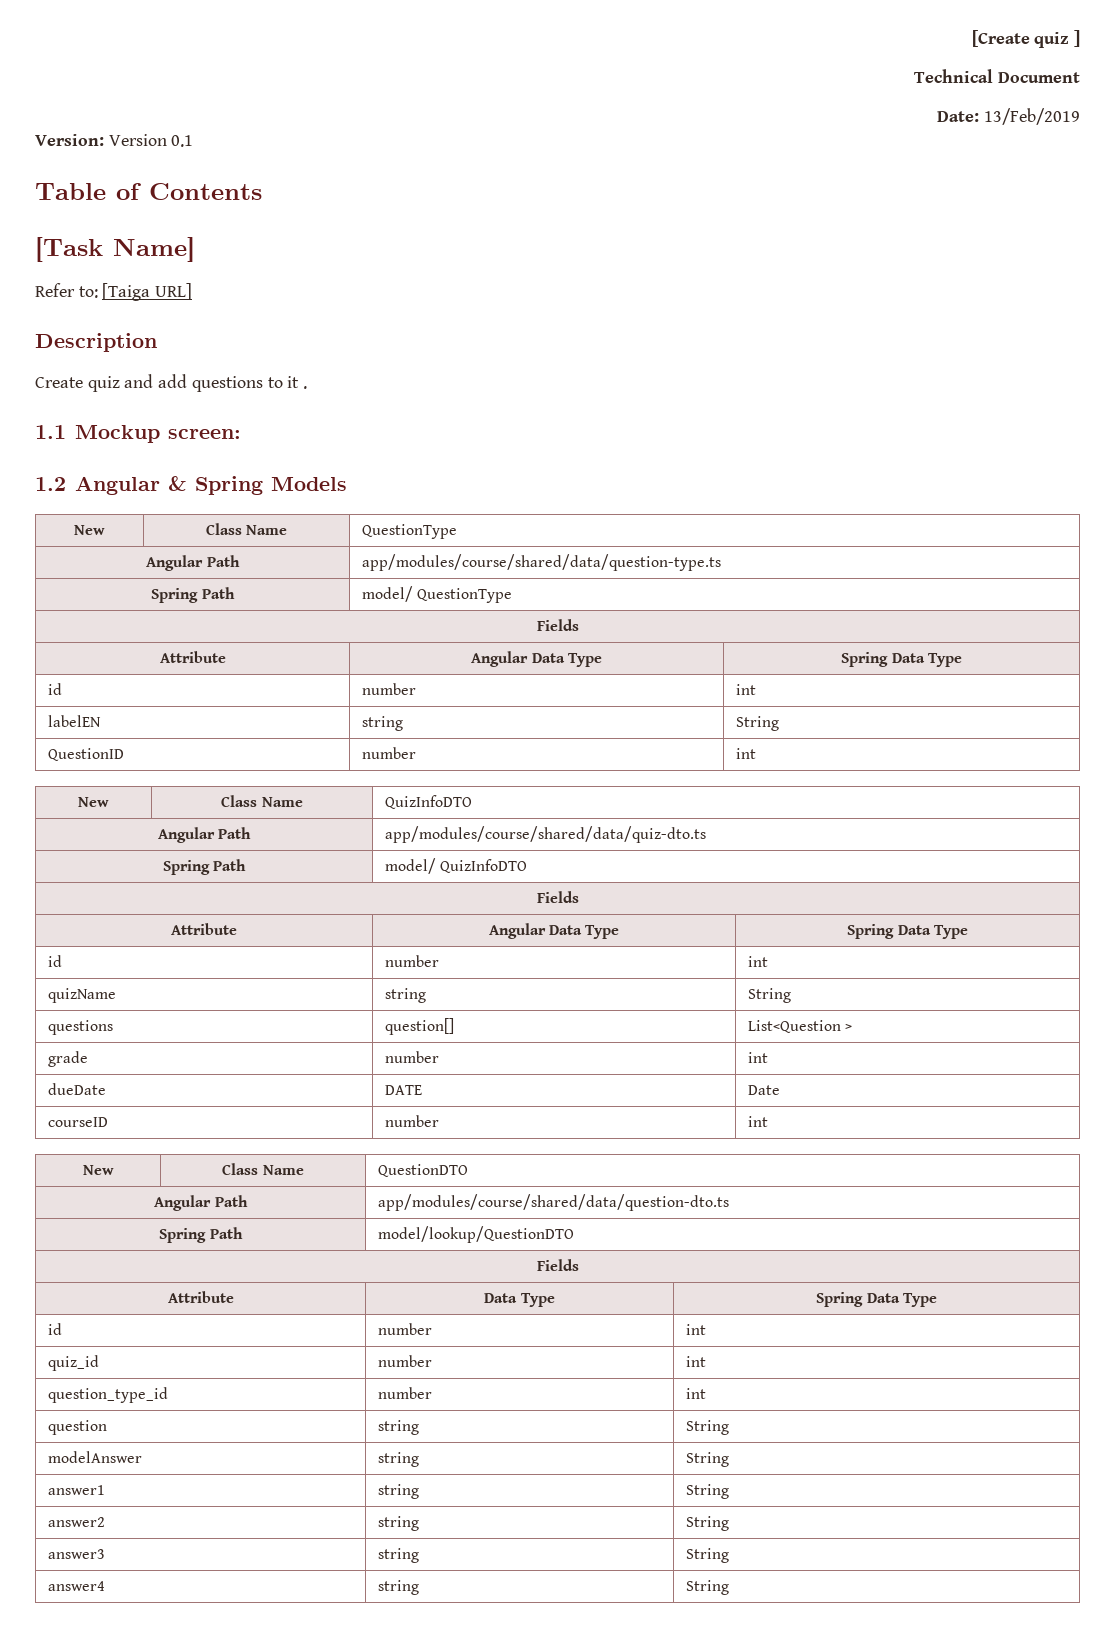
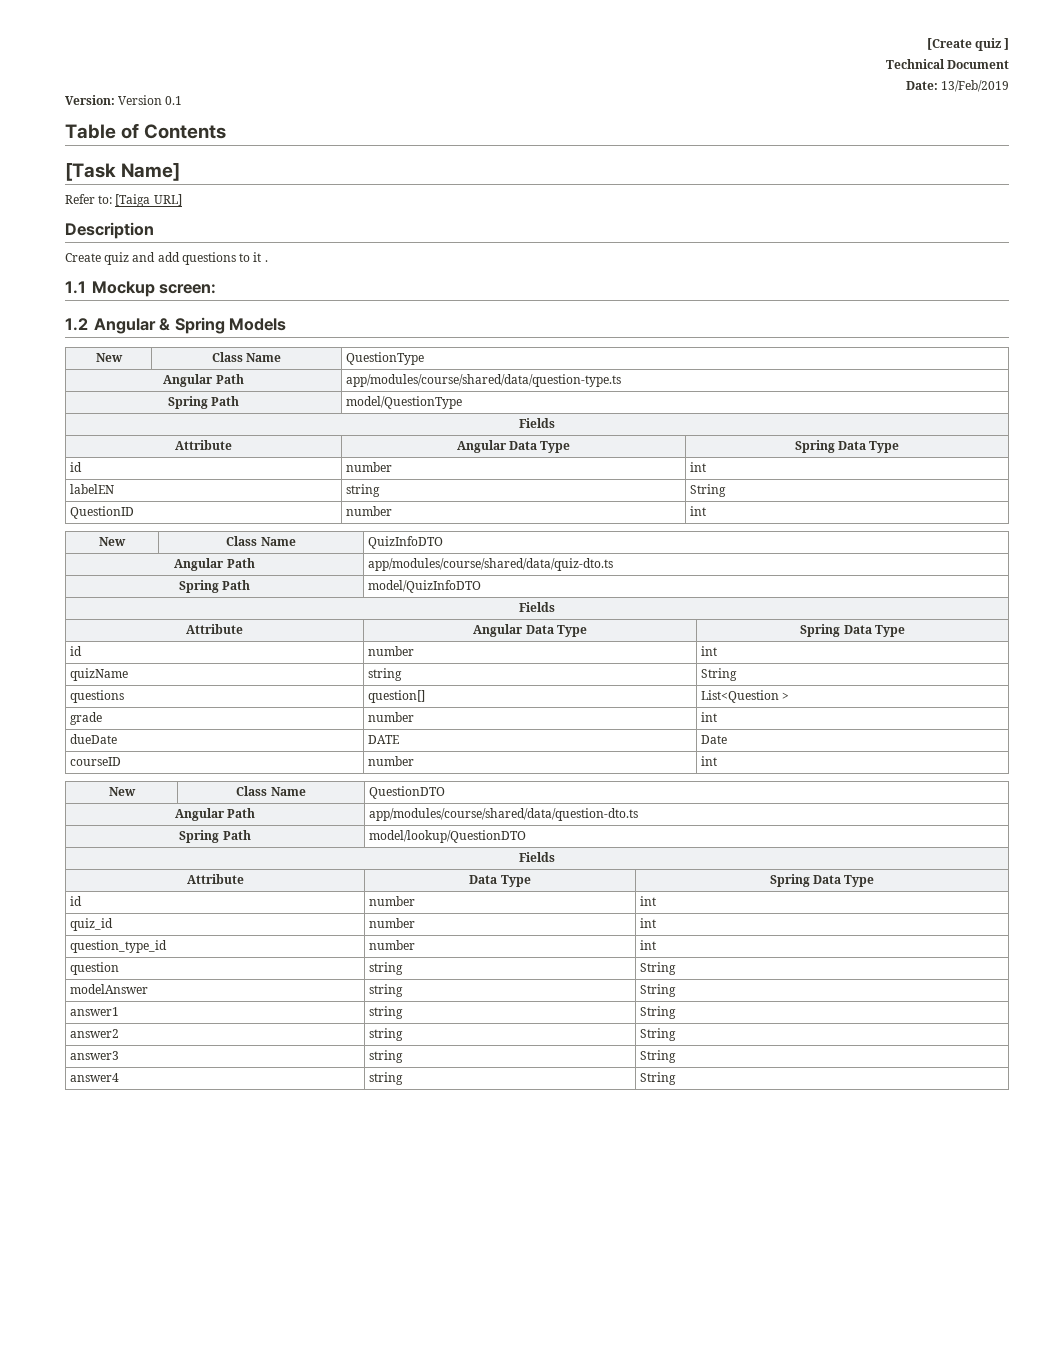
- Spring Path | model/ QuestionType
+ Spring Path | model/QuestionType
- Spring Path | model/ QuizInfoDTO
+ Spring Path | model/QuizInfoDTO

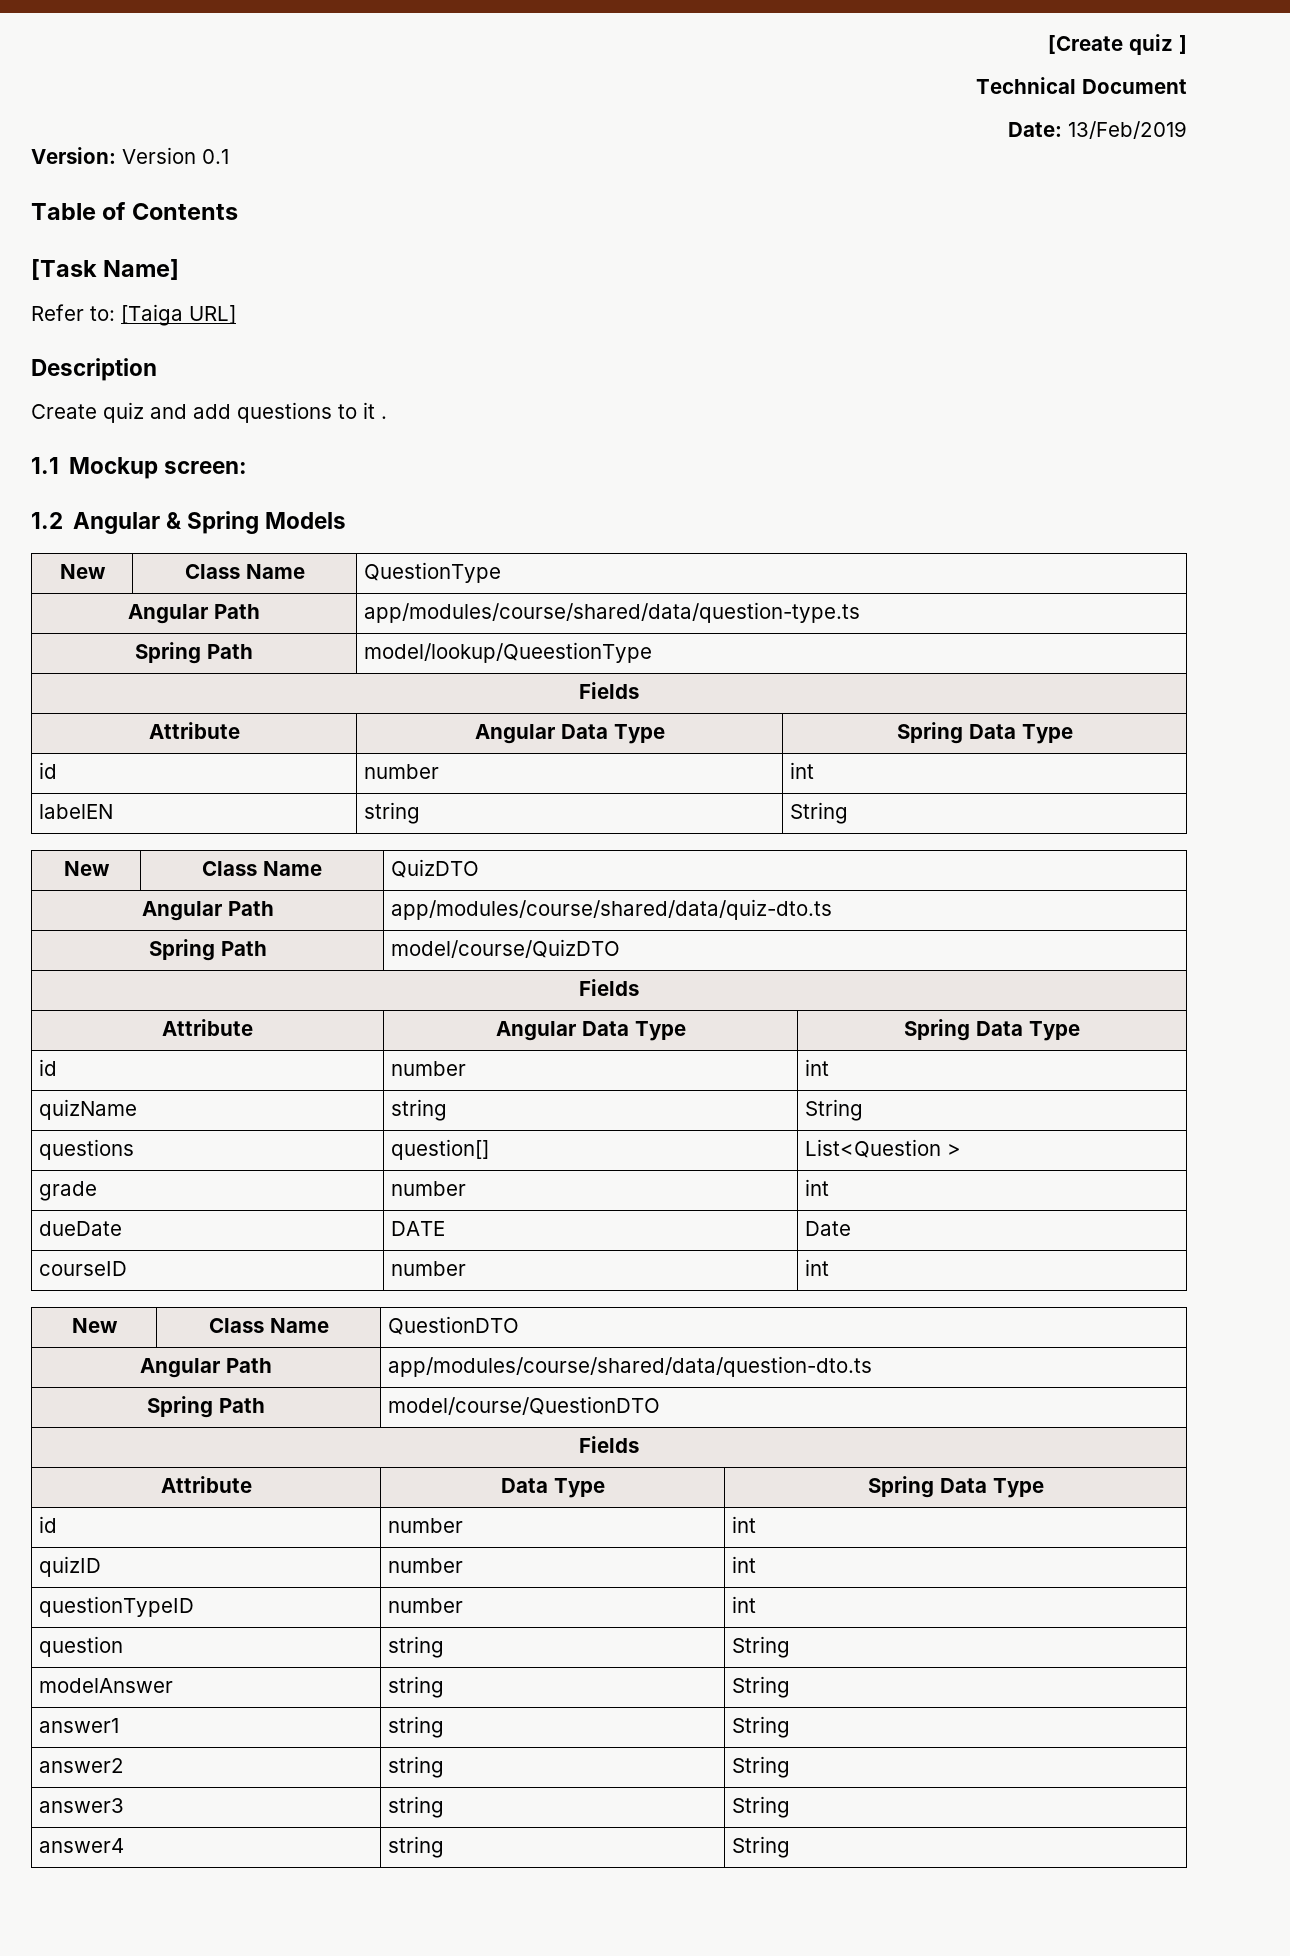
- Spring Path | model/QuestionType
+ Spring Path | model/lookup/QueestionType
- QuestionID | number | int
- New | Class Name | QuizInfoDTO
+ New | Class Name | QuizDTO
- Spring Path | model/QuizInfoDTO
+ Spring Path | model/course/QuizDTO
- Spring Path | model/lookup/QuestionDTO
+ Spring Path | model/course/QuestionDTO
- quiz_id | number | int
- question_type_id | number | int
+ quizID | number | int
+ questionTypeID | number | int

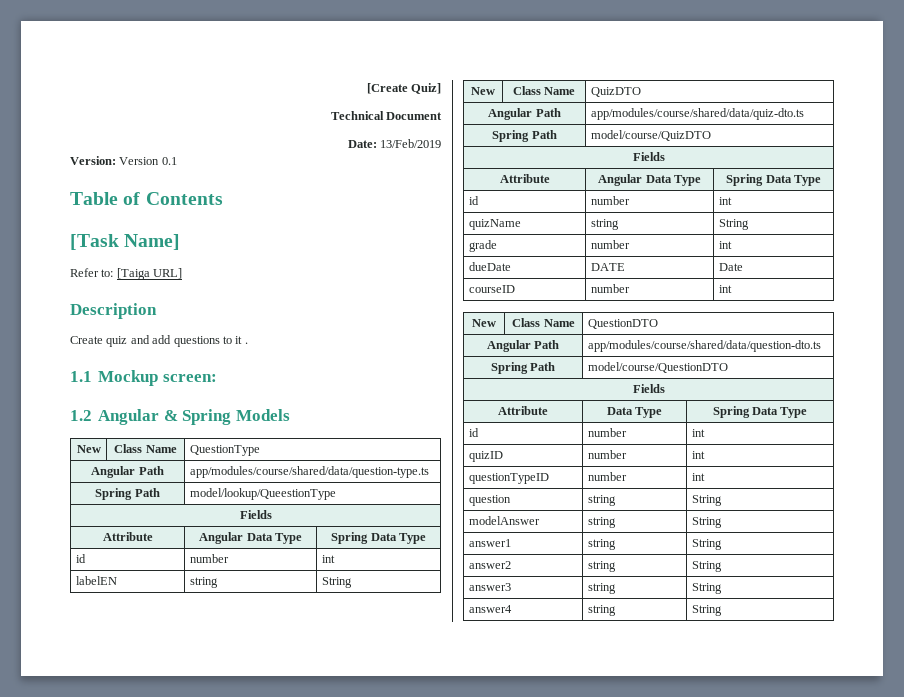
- [Create quiz ]
+ [Create Quiz]
- questions | question[] | List<Question >

